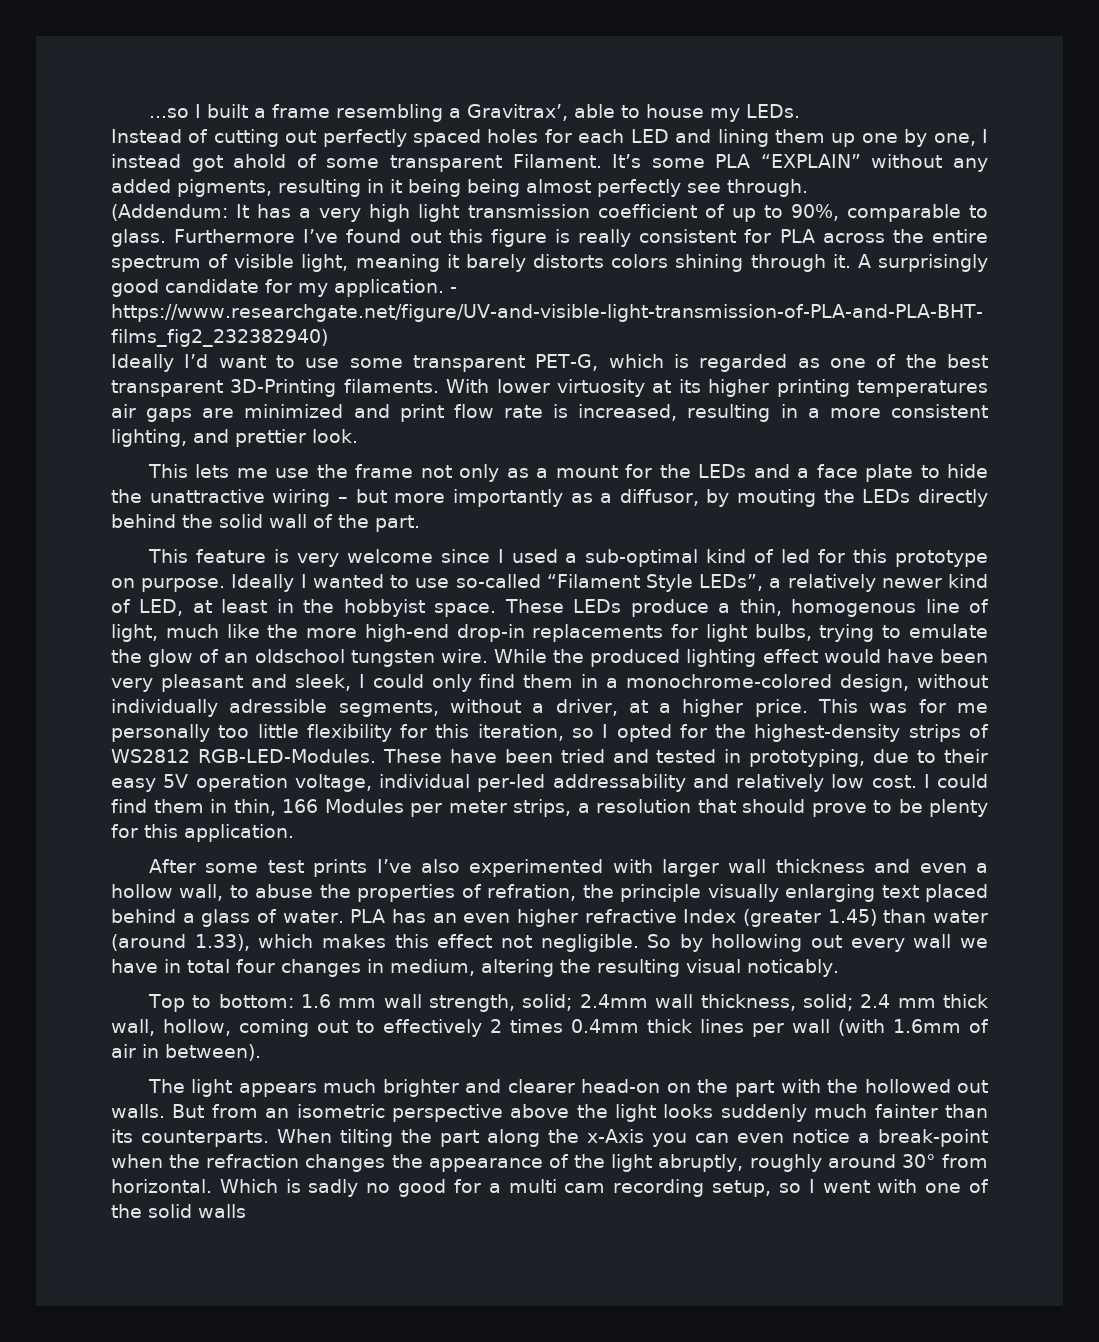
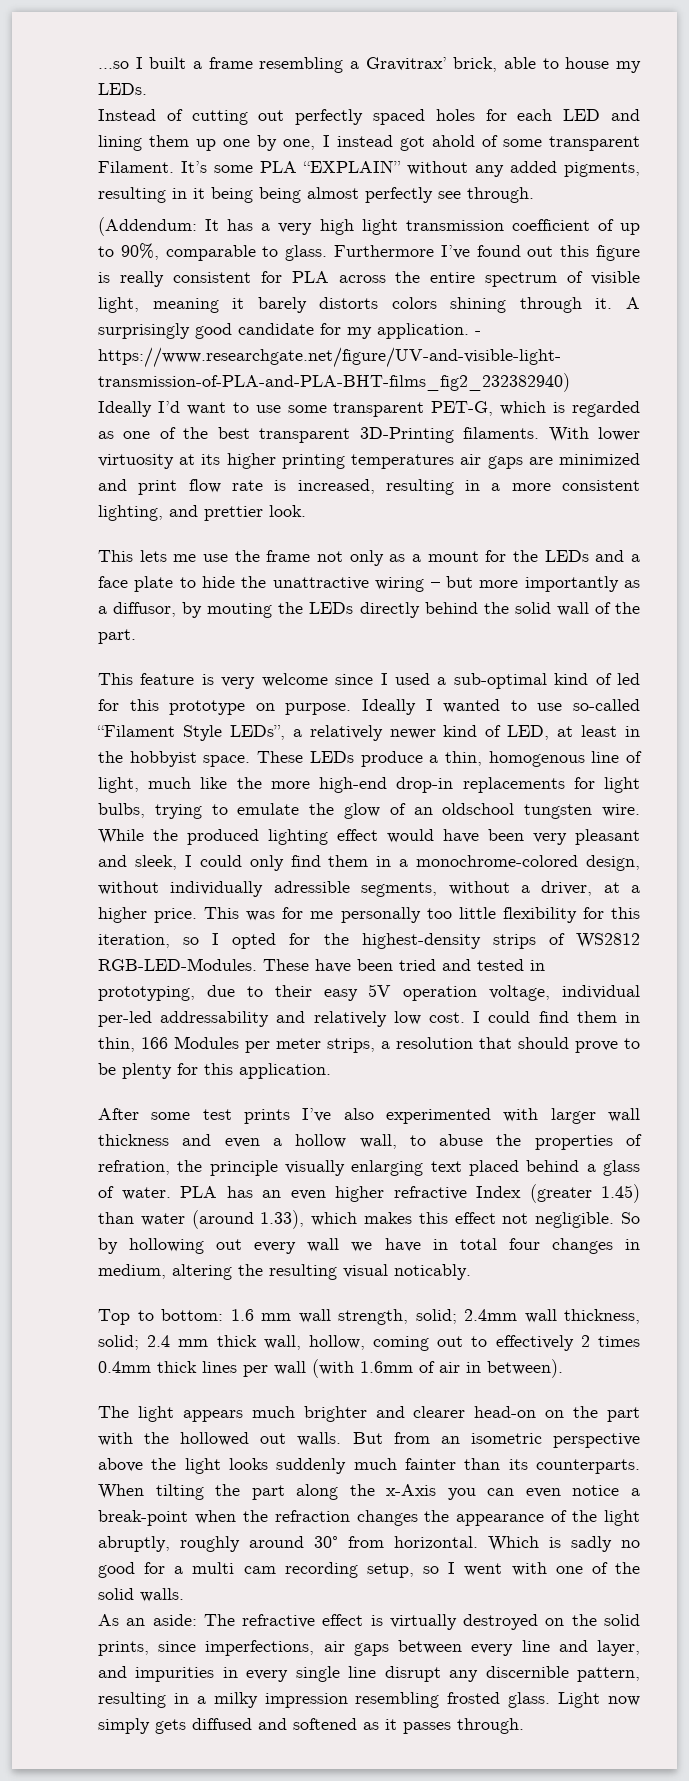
- ...so I built a frame resembling a Gravitrax’, able to house my LEDs.
+ ...so I built a frame resembling a Gravitrax’ brick, able to house my LEDs.
- Which is sadly no good for a multi cam recording setup, so I went with one of the solid walls
+ Which is sadly no good for a multi cam recording setup, so I went with one of the solid walls.
+ As an aside: The refractive effect is virtually destroyed on the solid prints, since imperfections, air gaps between every line and layer, and impurities in every single line disrupt any discernible pattern, resulting in a milky impression resembling frosted glass. Light now simply gets diffused and softened as it passes through.

